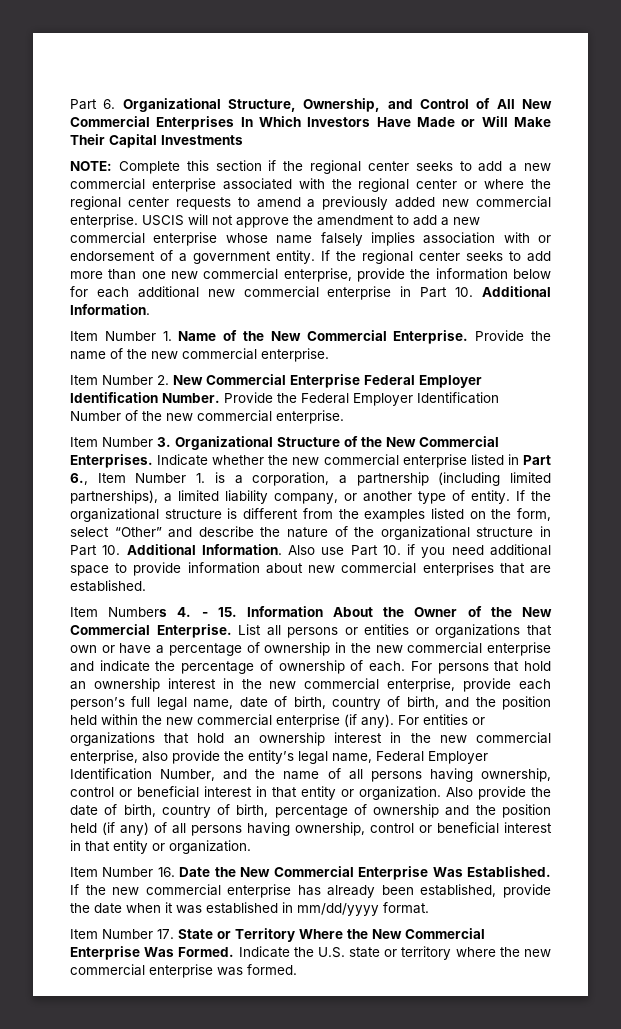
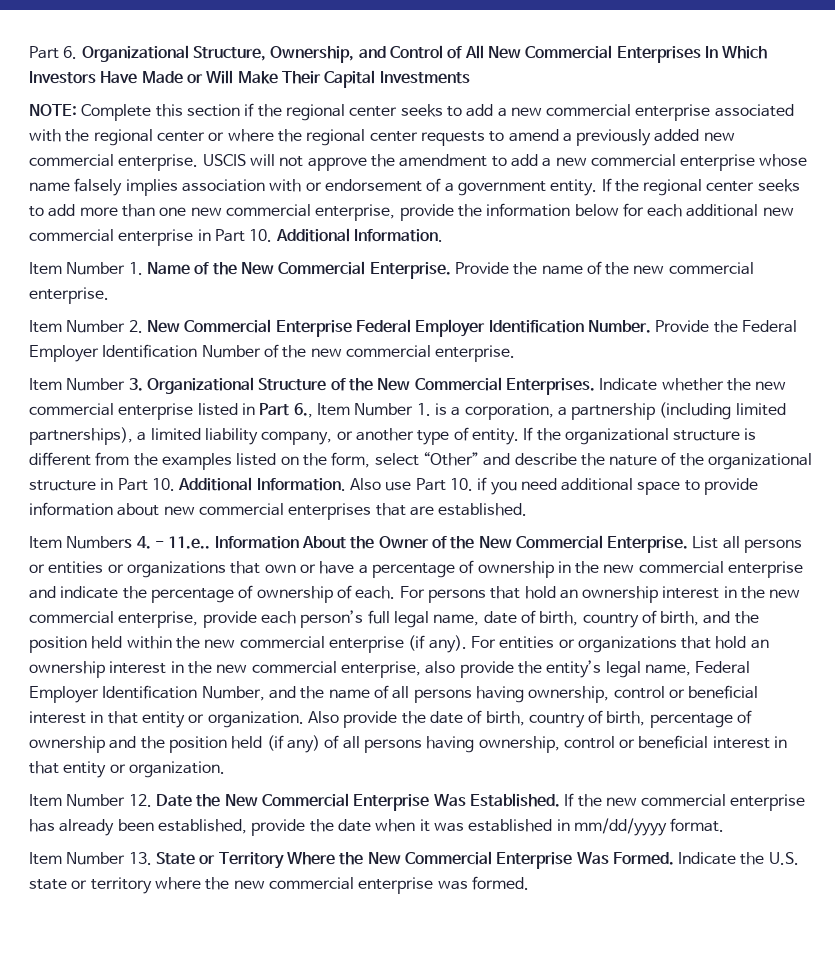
- Item Numbers 4. - 15. Information About the Owner of the New Commercial Enterprise.
+ Item Numbers 4. - 11.e.. Information About the Owner of the New Commercial Enterprise.
- Item Number 16. Date the New Commercial Enterprise Was Established.
+ Item Number 12. Date the New Commercial Enterprise Was Established.
- Item Number 17. State or Territory Where the New Commercial Enterprise Was Formed.
+ Item Number 13. State or Territory Where the New Commercial Enterprise Was Formed.

